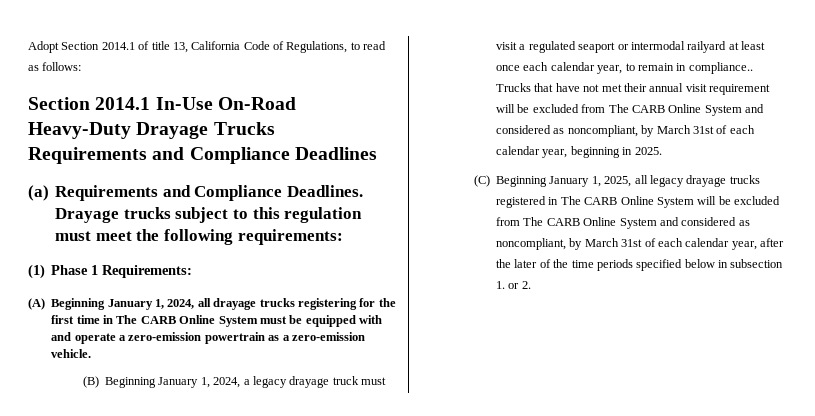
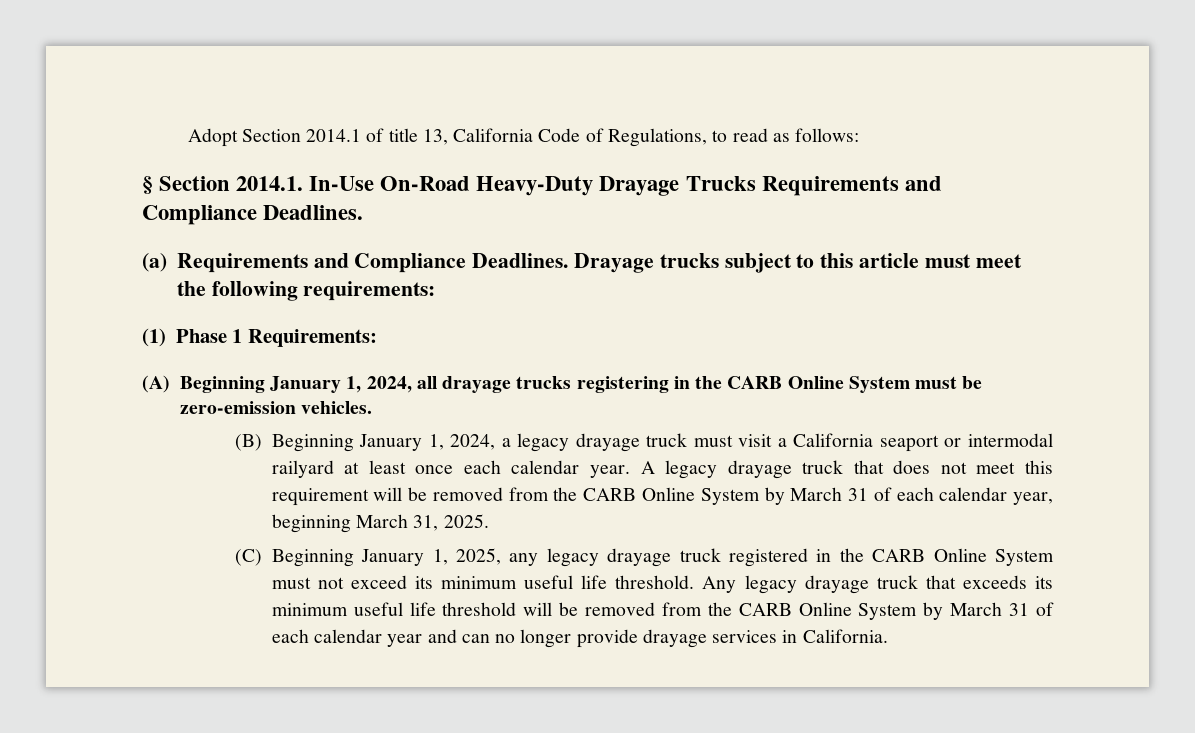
- Section 2014.1 In-Use On-Road Heavy-Duty Drayage Trucks Requirements and Compliance Deadlines
+ § Section 2014.1. In-Use On-Road Heavy-Duty Drayage Trucks Requirements and Compliance Deadlines.
- Drayage trucks subject to this regulation must meet the following requirements:
+ Drayage trucks subject to this article must meet the following requirements:
- (A) Beginning January 1, 2024, all drayage trucks registering for the first time in The CARB Online System must be equipped with and operate a zero-emission powertrain as a zero-emission vehicle.
+ (A) Beginning January 1, 2024, all drayage trucks registering in the CARB Online System must be zero-emission vehicles.
- (B) Beginning January 1, 2024, a legacy drayage truck must visit a regulated seaport or intermodal railyard at least once each calendar year, to remain in compliance.. Trucks that have not met their annual visit requirement will be excluded from The CARB Online System and considered as noncompliant, by March 31st of each calendar year, beginning in 2025.
+ (B) Beginning January 1, 2024, a legacy drayage truck must visit a California seaport or intermodal railyard at least once each calendar year. A legacy drayage truck that does not meet this requirement will be removed from the CARB Online System by March 31 of each calendar year, beginning March 31, 2025.
- (C) Beginning January 1, 2025, all legacy drayage trucks registered in The CARB Online System will be excluded from The CARB Online System and considered as noncompliant, by March 31st of each calendar year, after the later of the time periods specified below in subsection 1. or 2.
+ (C) Beginning January 1, 2025, any legacy drayage truck registered in the CARB Online System must not exceed its minimum useful life threshold. Any legacy drayage truck that exceeds its minimum useful life threshold will be removed from the CARB Online System by March 31 of each calendar year and can no longer provide drayage services in California.

